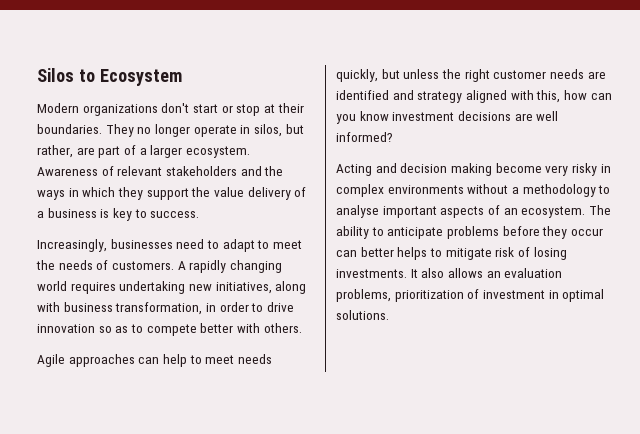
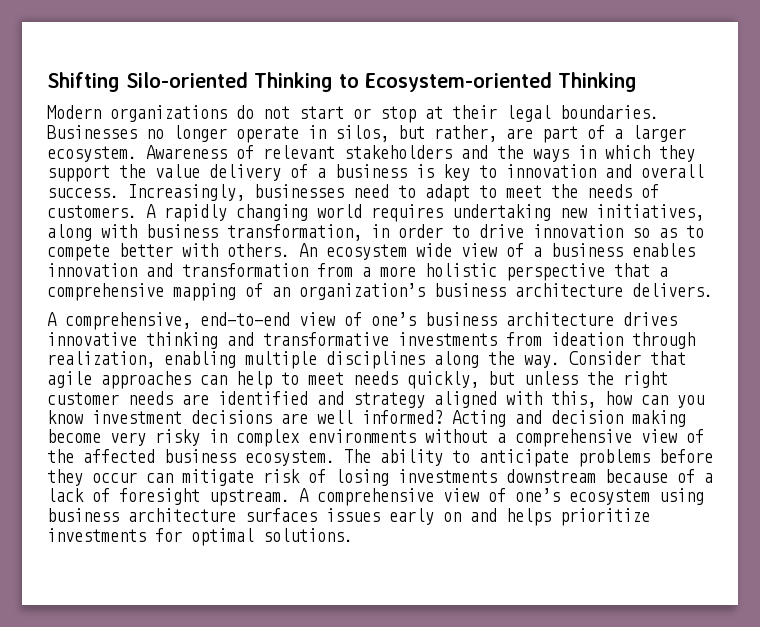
- Silos to Ecosystem
+ Shifting Silo-oriented Thinking to Ecosystem-oriented Thinking
- Modern organizations don't start or stop at their boundaries. They no longer operate in silos, but rather, are part of a larger ecosystem.
+ Modern organizations do not start or stop at their legal boundaries. Businesses no longer operate in silos, but rather, are part of a larger ecosystem.
- Awareness of relevant stakeholders and the ways in which they support the value delivery of a business is key to success.
- Increasingly, businesses need to adapt to meet the needs of customers.
+ Awareness of relevant stakeholders and the ways in which they support the value delivery of a business is key to innovation and overall success. Increasingly, businesses need to adapt to meet the needs of customers.
- A rapidly changing world requires undertaking new initiatives, along with business transformation, in order to drive innovation so as to compete better with others.
- Agile approaches can help to meet needs quickly, but unless the right customer needs are identified and strategy aligned with this, how can you know investment decisions are well informed?
- Acting and decision making become very risky in complex environments without a methodology to analyse important aspects of an ecosystem.
+ A rapidly changing world requires undertaking new initiatives, along with business transformation, in order to drive innovation so as to compete better with others. An ecosystem wide view of a business enables innovation and transformation from a more holistic perspective that a comprehensive mapping of an organization’s business architecture delivers.
+ A comprehensive, end-to-end view of one’s business architecture drives innovative thinking and transformative investments from ideation through realization, enabling multiple disciplines along the way. Consider that agile approaches can help to meet needs quickly, but unless the right customer needs are identified and strategy aligned with this, how can you know investment decisions are well informed? Acting and decision making become very risky in complex environments without a comprehensive view of the affected business ecosystem.
- The ability to anticipate problems before they occur can better helps to mitigate risk of losing investments. It also allows an evaluation problems, prioritization of investment in optimal solutions.
+ The ability to anticipate problems before they occur can mitigate risk of losing investments downstream because of a lack of foresight upstream. A comprehensive view of one’s ecosystem using business architecture surfaces issues early on and helps prioritize investments for optimal solutions.

